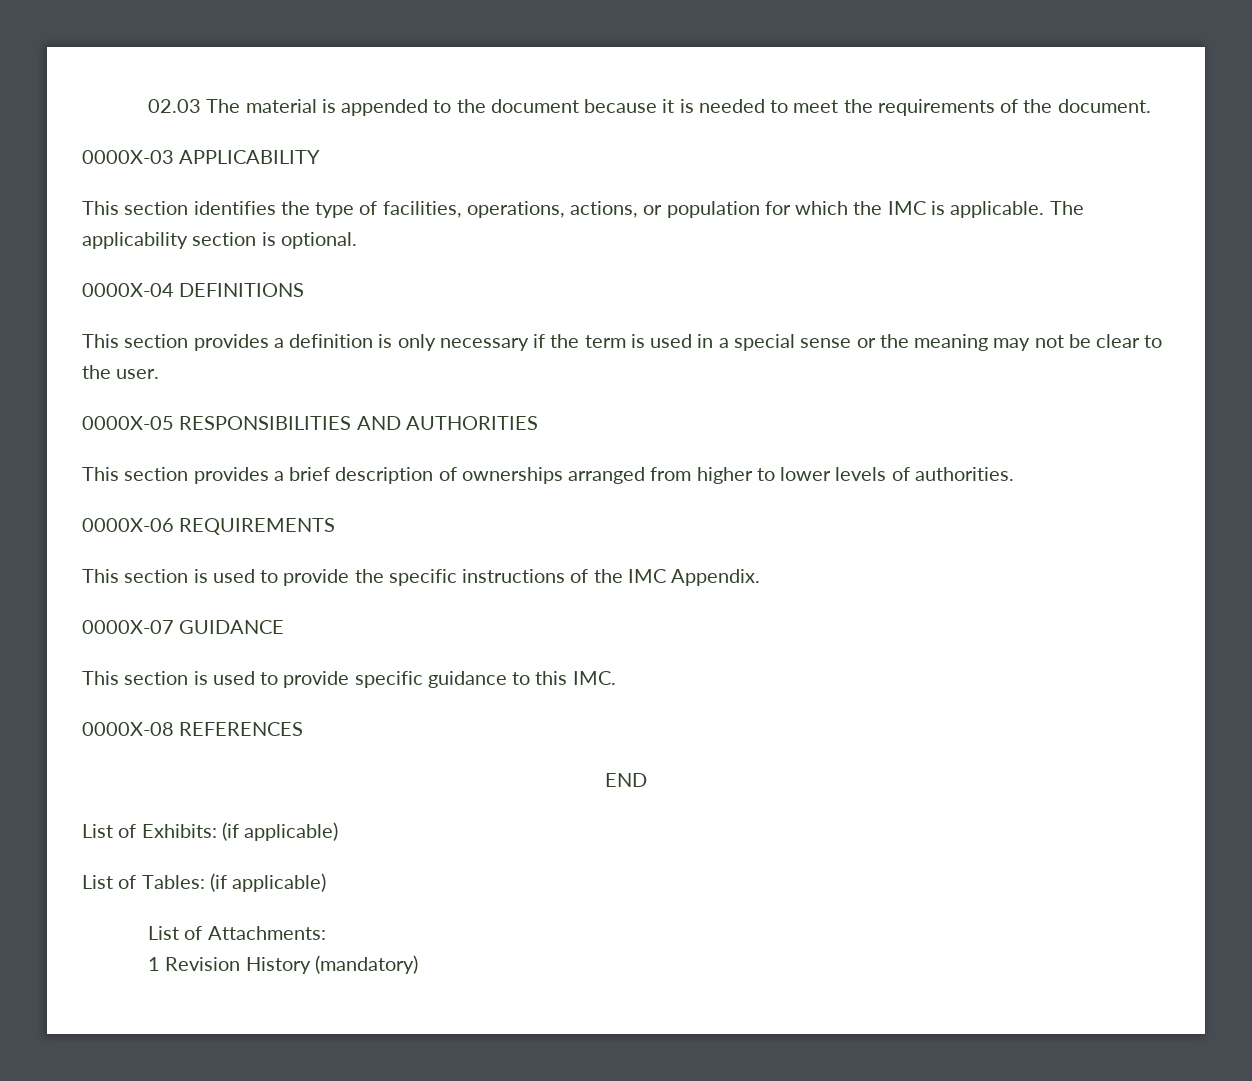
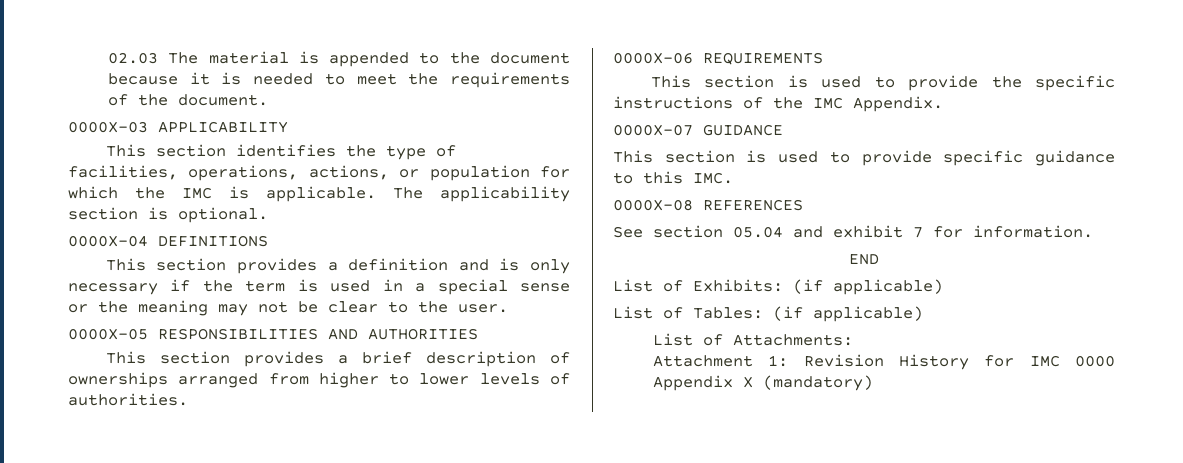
- This section provides a definition is only necessary if the term is used in a special sense or the meaning may not be clear to the user.
+ This section provides a definition and is only necessary if the term is used in a special sense or the meaning may not be clear to the user.
+ See section 05.04 and exhibit 7 for information.
- 1 Revision History (mandatory)
+ Attachment 1: Revision History for IMC 0000 Appendix X (mandatory)

